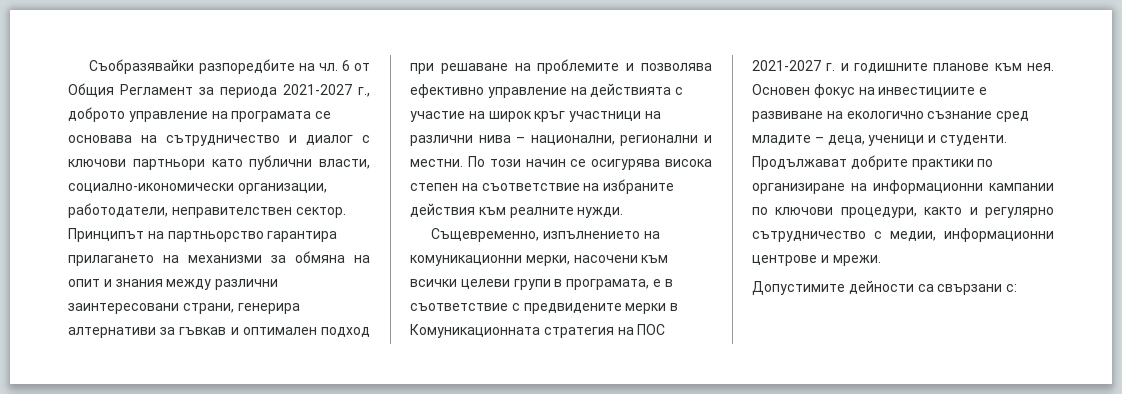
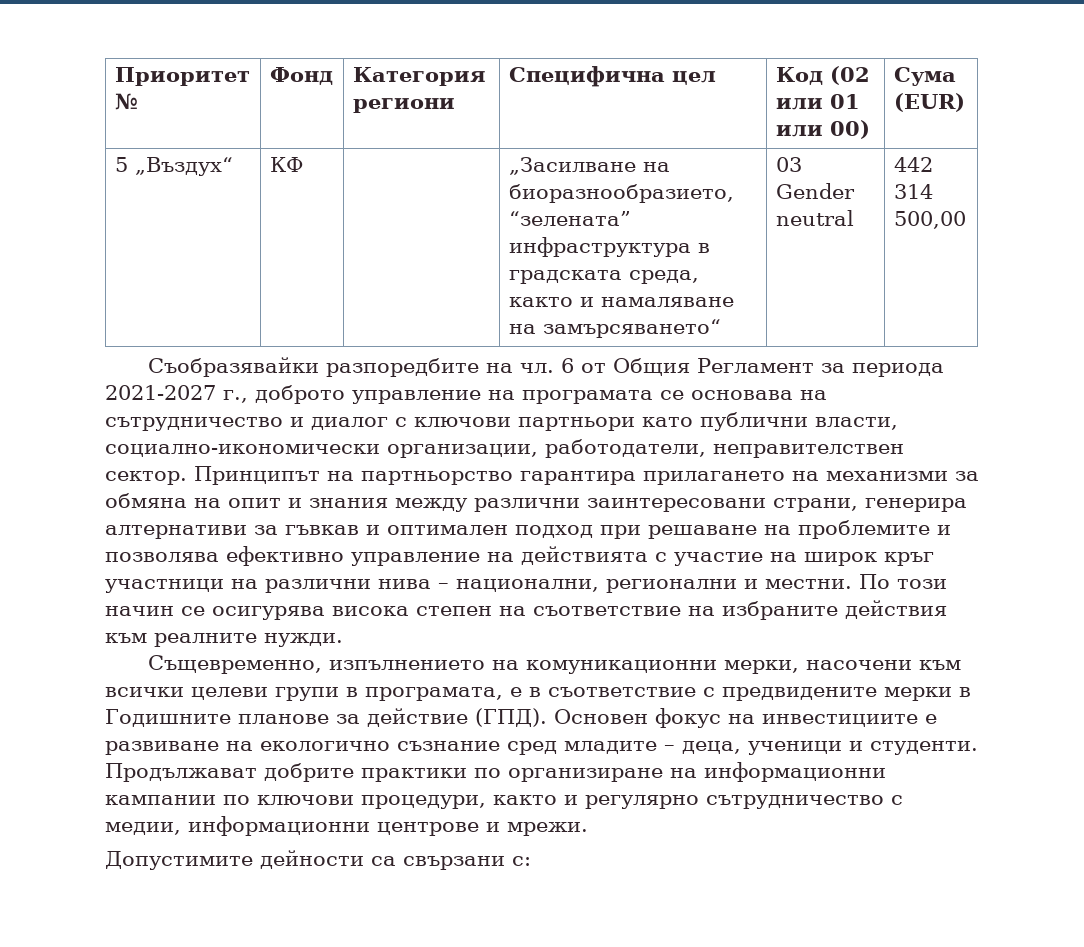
+ Приоритет № | Фонд | Категория региони | Специфична цел | Код (02 или 01 или 00) | Сума (EUR)
+ 5 „Въздух“ | КФ | | „Засилване на биоразнообразието, “зелената” инфраструктура в градската среда, както и намаляване на замърсяването“ | 03 Gender neutral | 442 314 500,00
- Същевременно, изпълнението на комуникационни мерки, насочени към всички целеви групи в програмата, е в съответствие с предвидените мерки в Комуникационната стратегия на ПОС 2021-2027 г. и годишните планове към нея.
+ Същевременно, изпълнението на комуникационни мерки, насочени към всички целеви групи в програмата, е в съответствие с предвидените мерки в Годишните планове за действие (ГПД).

